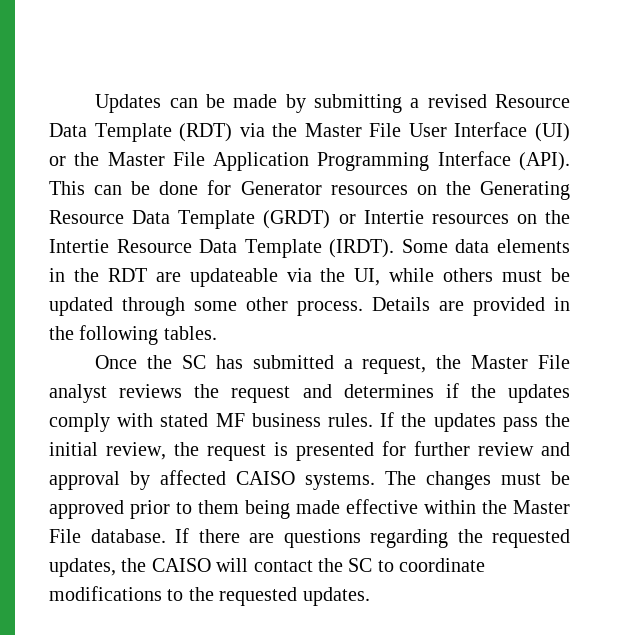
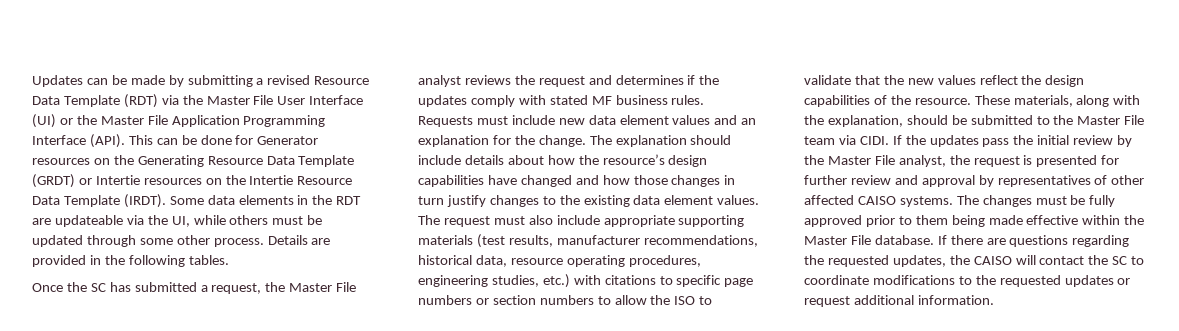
+ Requests must include new data element values and an explanation for the change. The explanation should include details about how the resource’s design capabilities have changed and how those changes in turn justify changes to the existing data element values. The request must also include appropriate supporting materials (test results, manufacturer recommendations, historical data, resource operating procedures, engineering studies, etc.) with citations to specific page numbers or section numbers to allow the ISO to validate that the new values reflect the design capabilities of the resource. These materials, along with the explanation, should be submitted to the Master File team via CIDI.
- If the updates pass the initial review, the request is presented for further review and approval by affected CAISO systems.
+ If the updates pass the initial review by the Master File analyst, the request is presented for further review and approval by representatives of other affected CAISO systems.
- The changes must be approved prior to them being made effective within the Master File database.
+ The changes must be fully approved prior to them being made effective within the Master File database.
- If there are questions regarding the requested updates, the CAISO will contact the SC to coordinate modifications to the requested updates.
+ If there are questions regarding the requested updates, the CAISO will contact the SC to coordinate modifications to the requested updates or request additional information.

